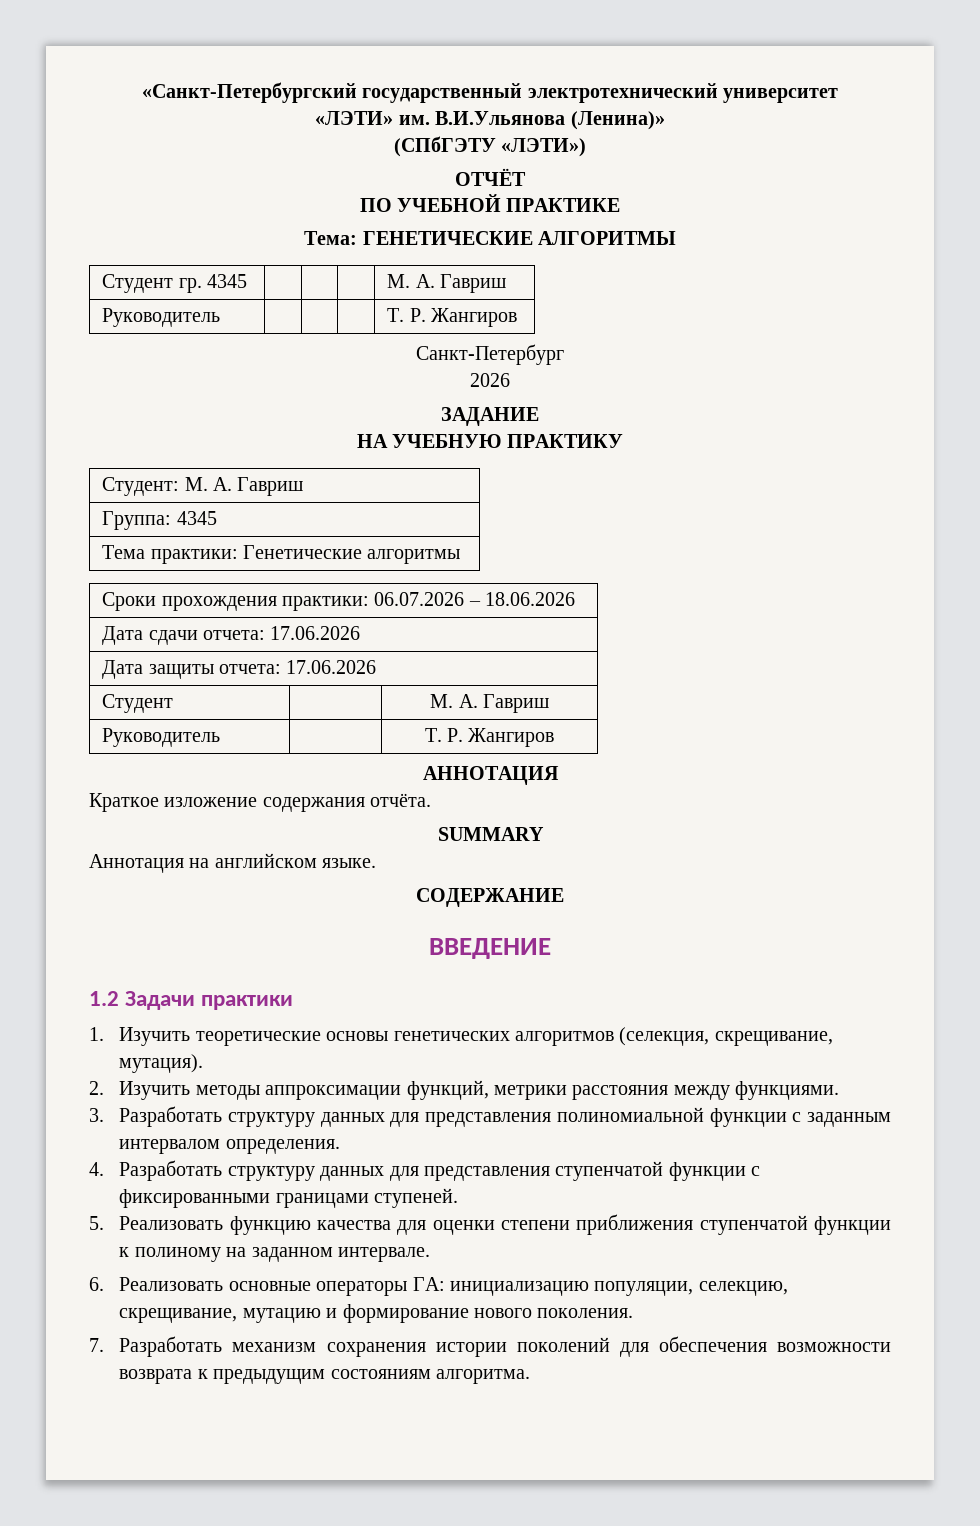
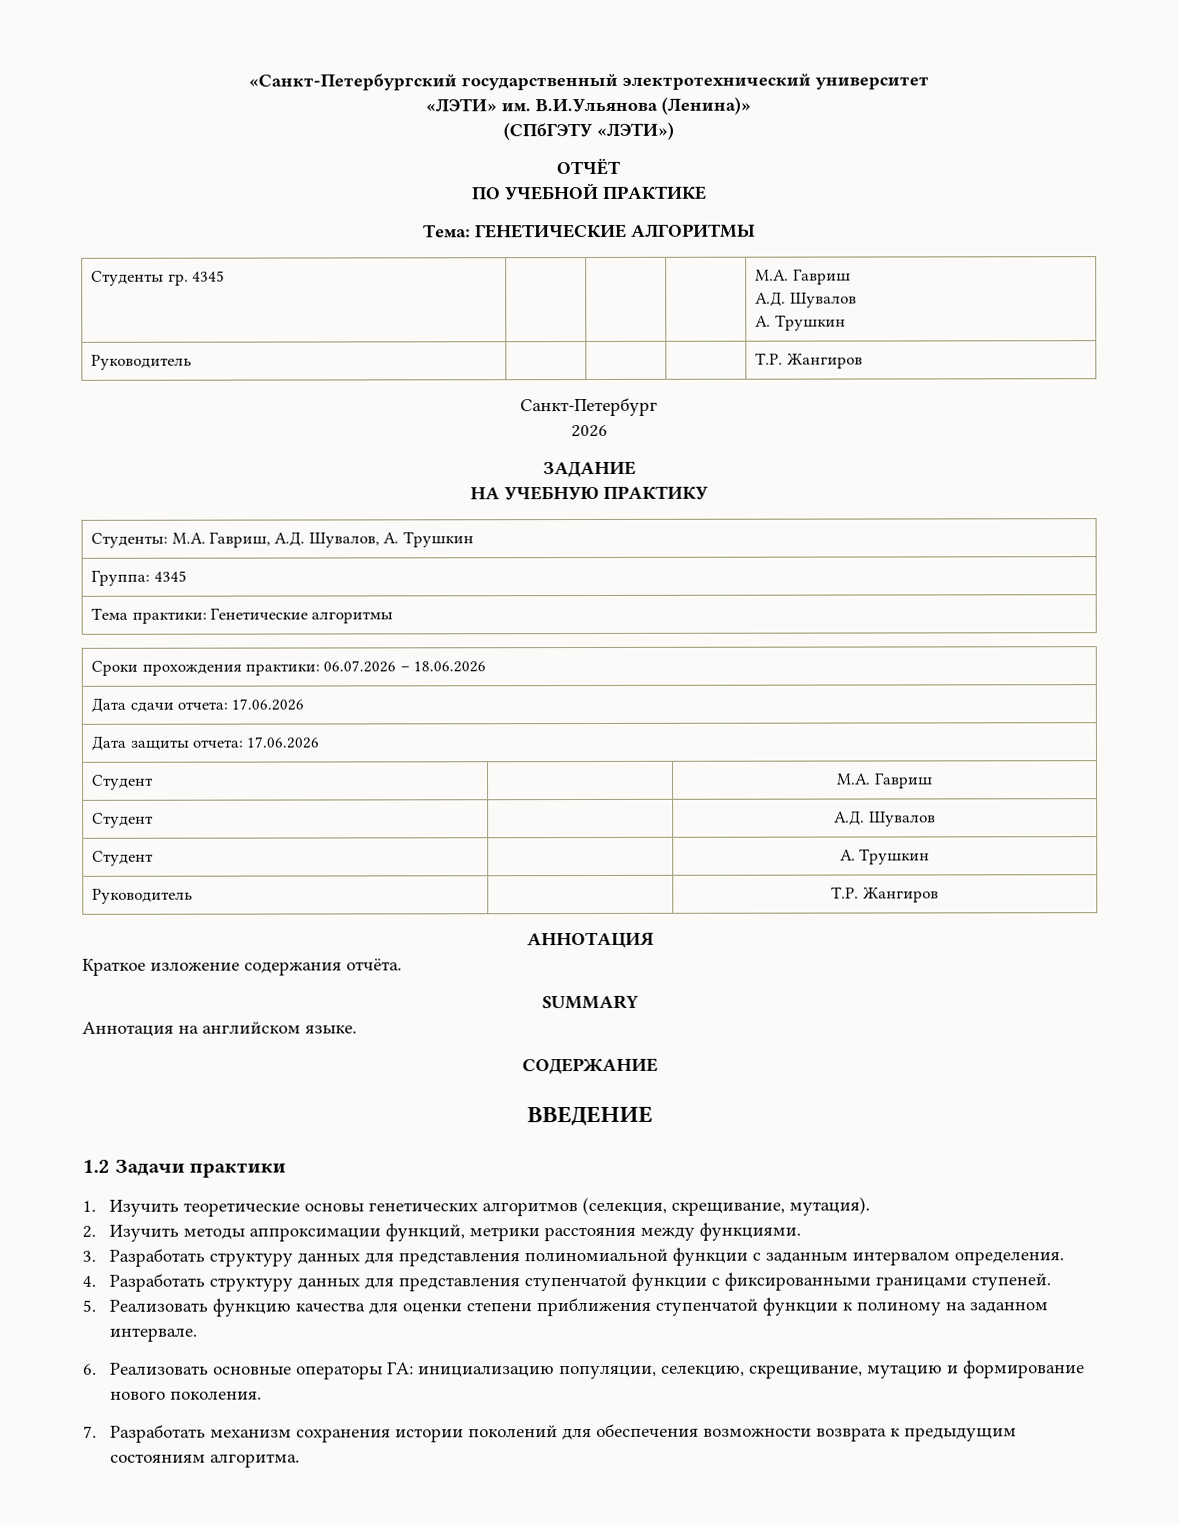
- Студент гр. 4345 | | | | М. А. Гавриш
+ Студенты гр. 4345 | | | | М.А. Гавриш
+ А.Д. Шувалов
+ А. Трушкин
- Руководитель | | | | Т. Р. Жангиров
+ Руководитель | | | | Т.Р. Жангиров
- Студент: М. А. Гавриш
+ Студенты: М.А. Гавриш, А.Д. Шувалов, А. Трушкин
- Студент | | М. А. Гавриш
- Руководитель | | Т. Р. Жангиров
+ Студент | | М.А. Гавриш
+ Студент | | А.Д. Шувалов
+ Студент | | А. Трушкин
+ Руководитель | | Т.Р. Жангиров

